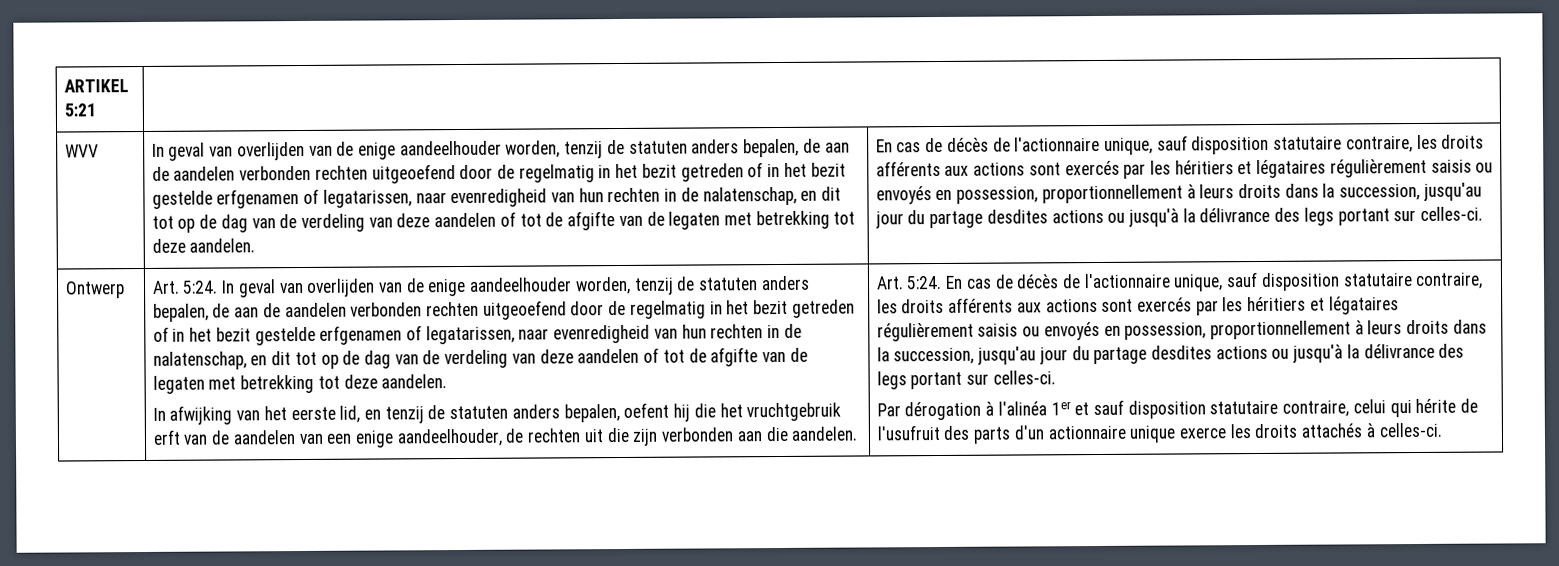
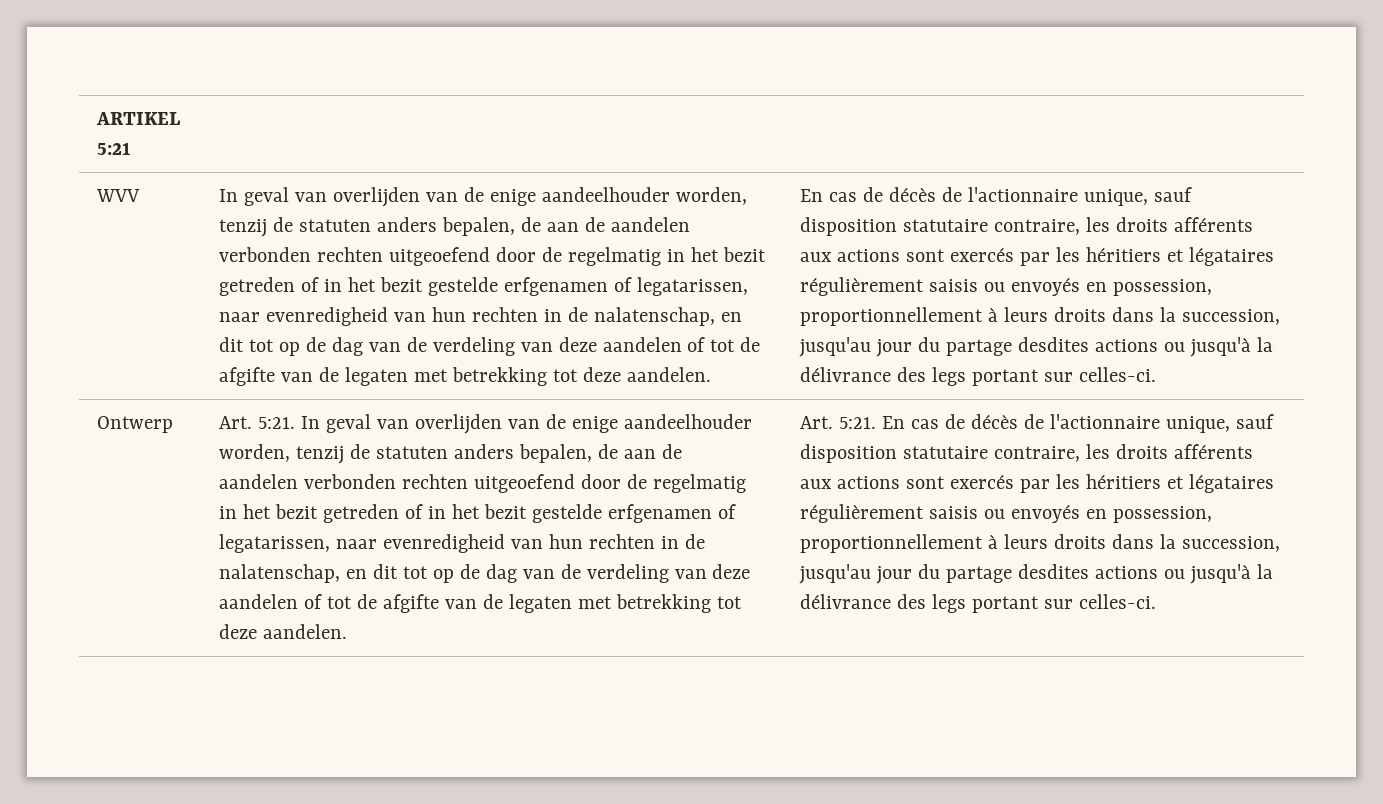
- Ontwerp | Art. 5:24. In geval van overlijden van de enige aandeelhouder worden, tenzij de statuten anders bepalen, de aan de aandelen verbonden rechten uitgeoefend door de regelmatig in het bezit getreden of in het bezit gestelde erfgenamen of legatarissen, naar evenredigheid van hun rechten in de nalatenschap, en dit tot op de dag van de verdeling van deze aandelen of tot de afgifte van de legaten met betrekking tot deze aandelen.
- In afwijking van het eerste lid, en tenzij de statuten anders bepalen, oefent hij die het vruchtgebruik erft van de aandelen van een enige aandeelhouder, de rechten uit die zijn verbonden aan die aandelen. | Art. 5:24.
+ Ontwerp | Art. 5:21. In geval van overlijden van de enige aandeelhouder worden, tenzij de statuten anders bepalen, de aan de aandelen verbonden rechten uitgeoefend door de regelmatig in het bezit getreden of in het bezit gestelde erfgenamen of legatarissen, naar evenredigheid van hun rechten in de nalatenschap, en dit tot op de dag van de verdeling van deze aandelen of tot de afgifte van de legaten met betrekking tot deze aandelen. | Art. 5:21.
- Par dérogation à l'alinéa 1er et sauf disposition statutaire contraire, celui qui hérite de l'usufruit des parts d'un actionnaire unique exerce les droits attachés à celles-ci.

